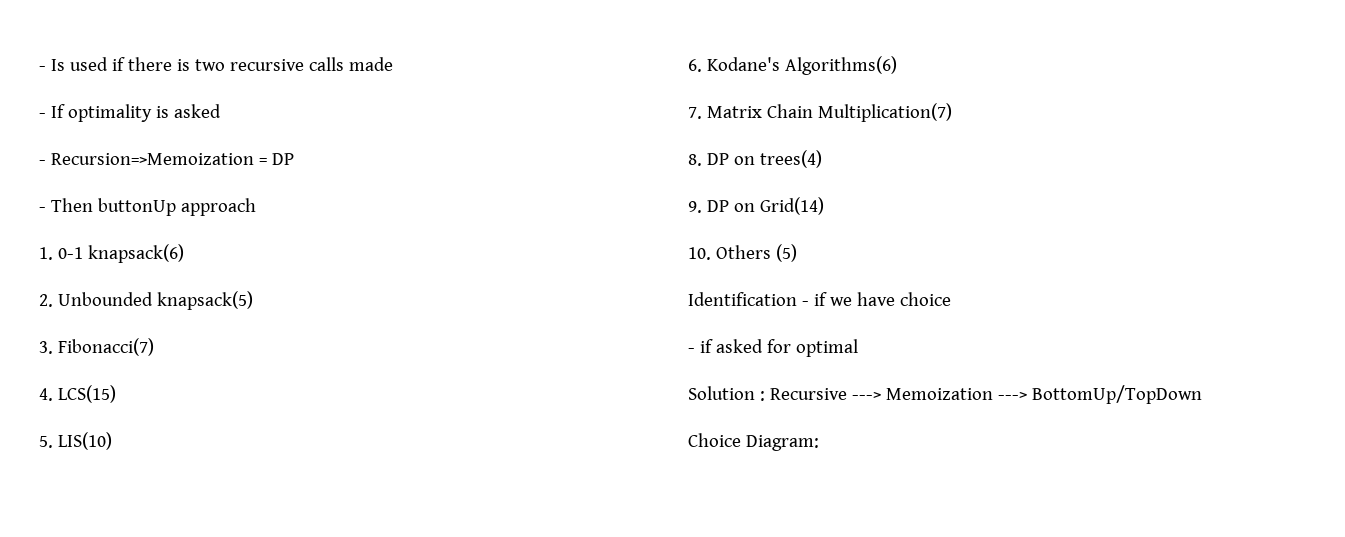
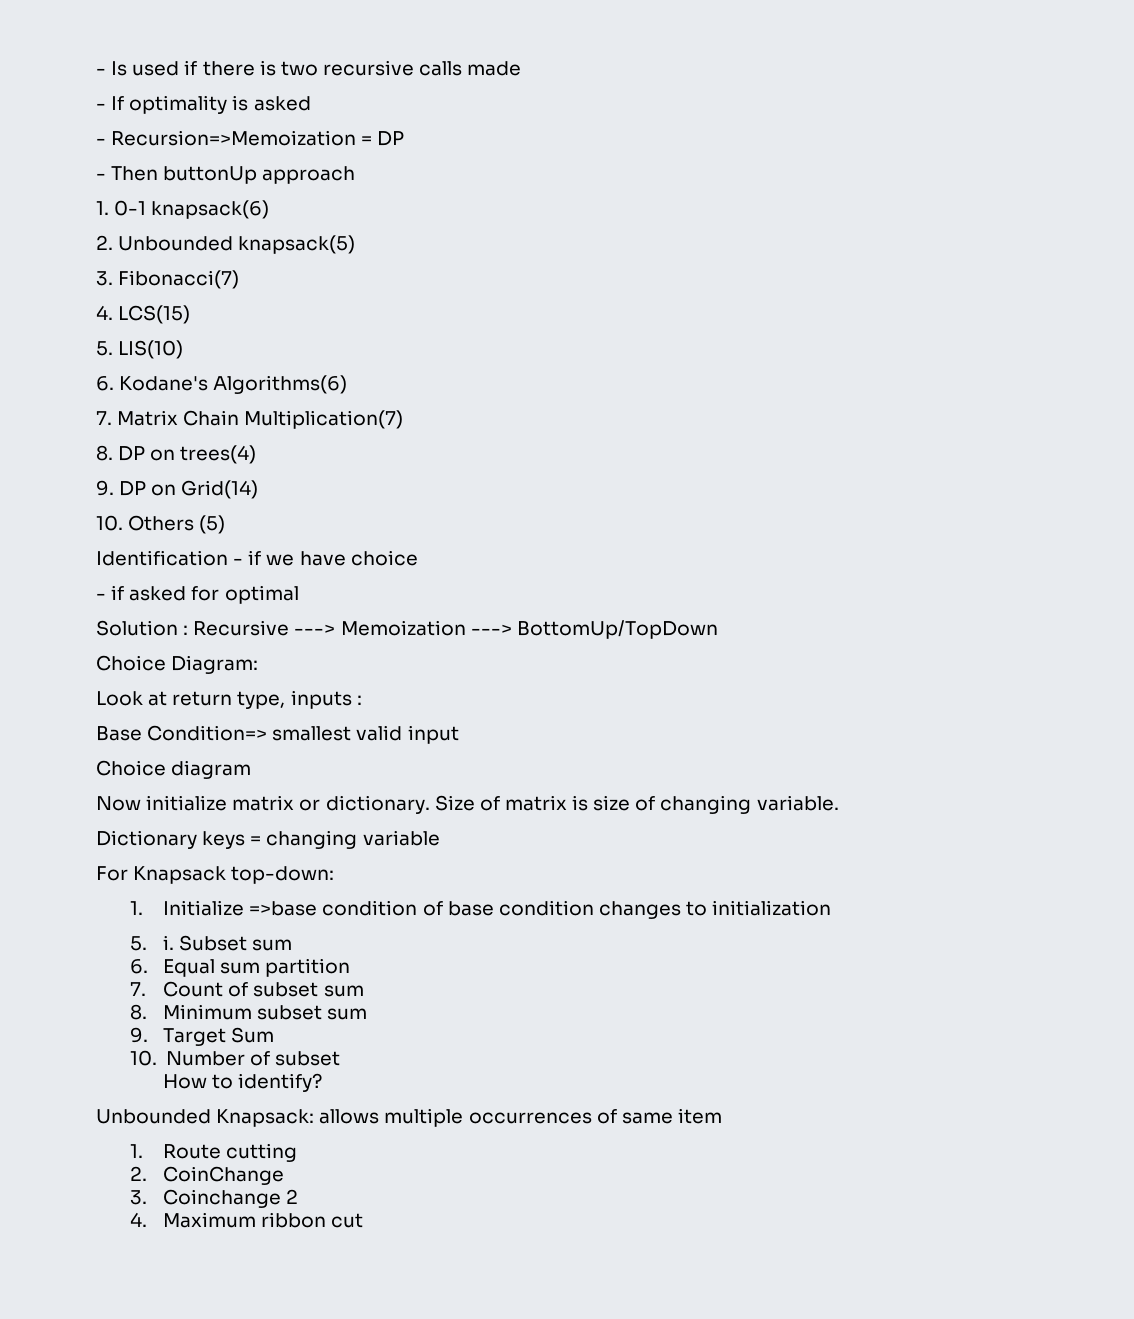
+ Look at return type, inputs :
+ Base Condition=> smallest valid input
+ Choice diagram
+ Now initialize matrix or dictionary. Size of matrix is size of changing variable.
+ Dictionary keys = changing variable
+ For Knapsack top-down:
+ 1. Initialize =>base condition of base condition changes to initialization
+ 5. i. Subset sum
+ 6. Equal sum partition
+ 7. Count of subset sum
+ 8. Minimum subset sum
+ 9. Target Sum
+ 10. Number of subset
+ How to identify?
+ Unbounded Knapsack: allows multiple occurrences of same item
+ 1. Route cutting
+ 2. CoinChange
+ 3. Coinchange 2
+ 4. Maximum ribbon cut

